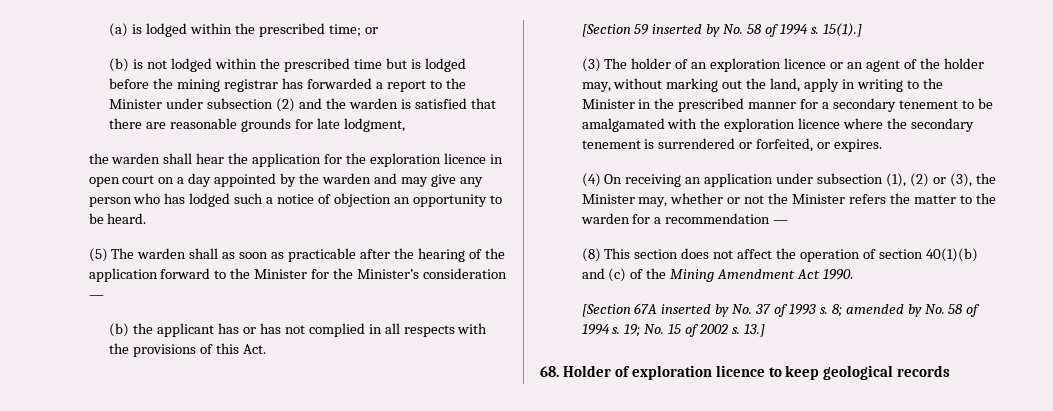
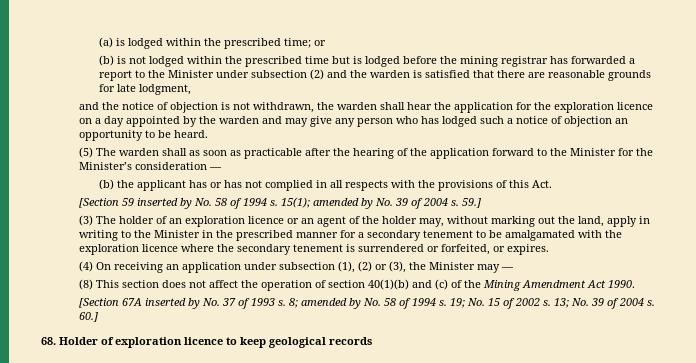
- the warden shall hear the application for the exploration licence in open court on a day appointed by the warden and may give any person who has lodged such a notice of objection an opportunity to be heard.
+ and the notice of objection is not withdrawn, the warden shall hear the application for the exploration licence on a day appointed by the warden and may give any person who has lodged such a notice of objection an opportunity to be heard.
- 15(1).]
+ 15(1); amended by No. 39 of 2004 s. 59.]
- (4) On receiving an application under subsection (1), (2) or (3), the Minister may, whether or not the Minister refers the matter to the warden for a recommendation —
+ (4) On receiving an application under subsection (1), (2) or (3), the Minister may —
- 13.]
+ 13; No. 39 of 2004 s. 60.]

